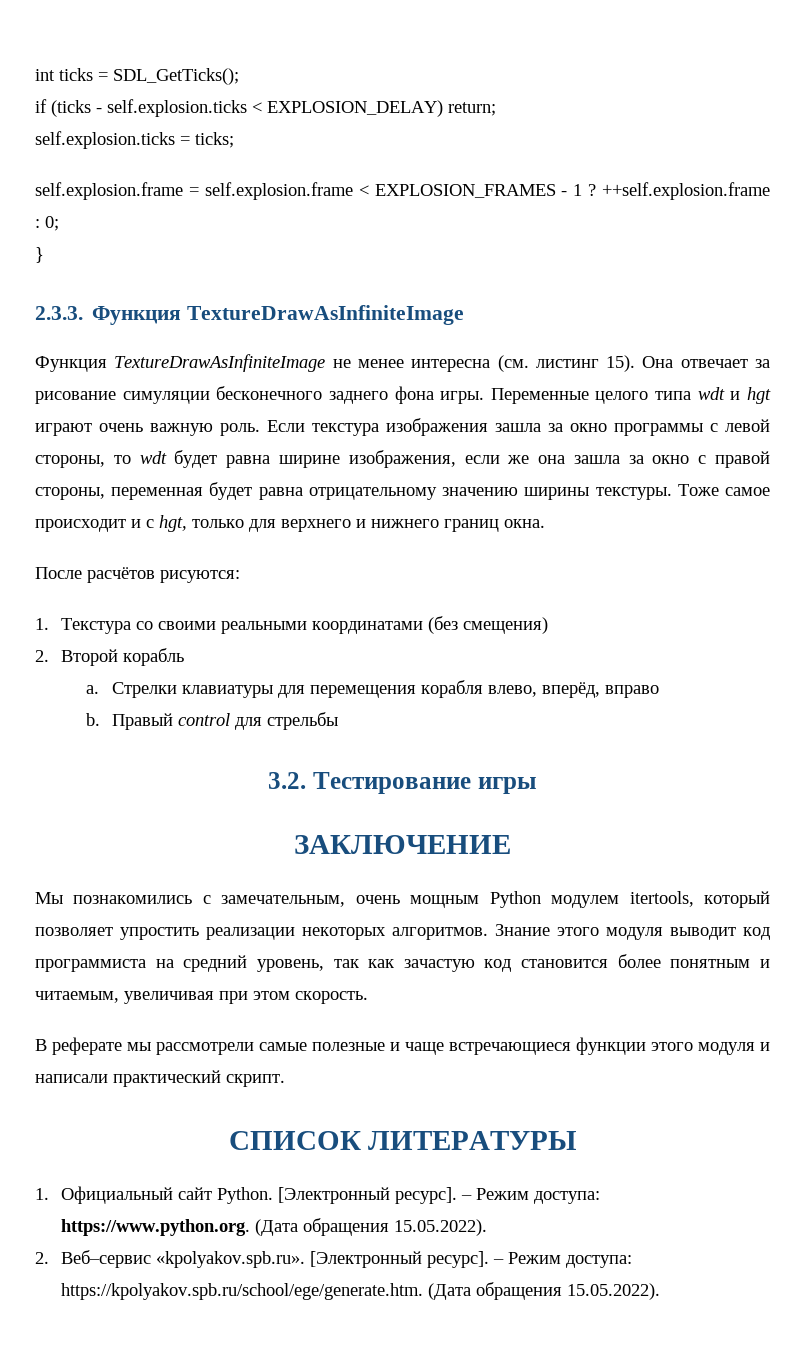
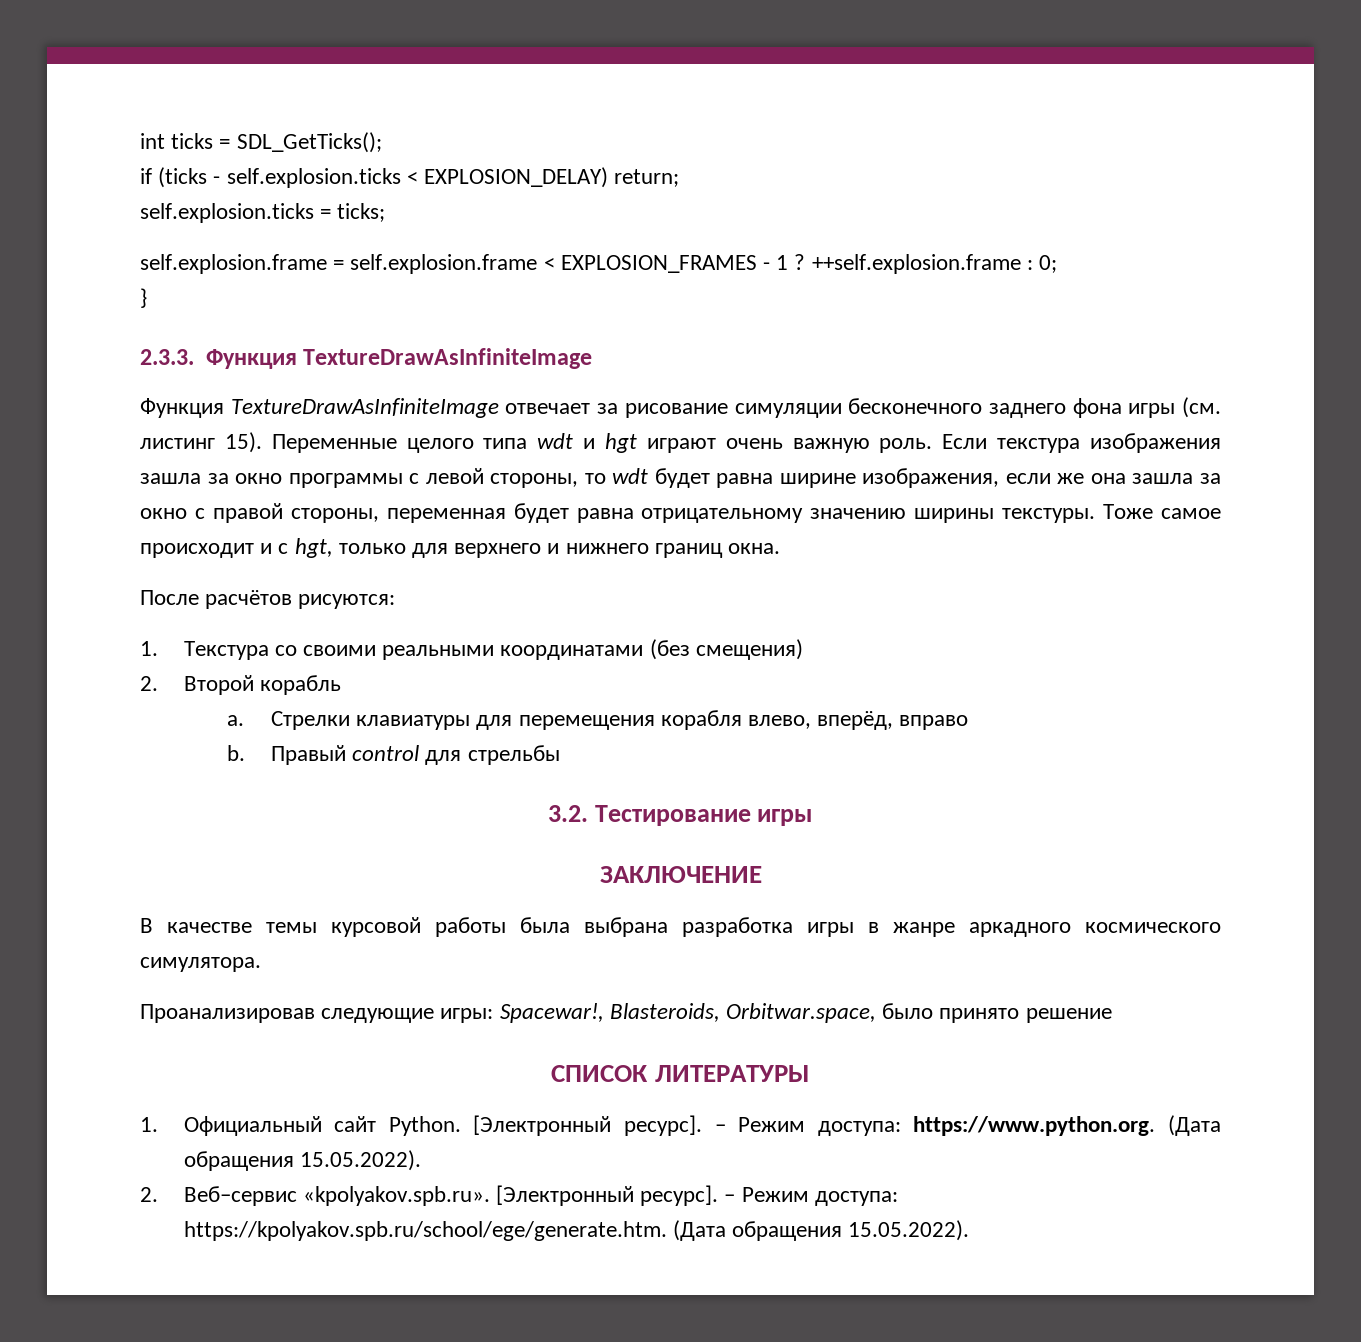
- Функция TextureDrawAsInfiniteImage не менее интересна (см. листинг 15). Она отвечает за рисование симуляции бесконечного заднего фона игры.
+ Функция TextureDrawAsInfiniteImage отвечает за рисование симуляции бесконечного заднего фона игры (см. листинг 15).
- Мы познакомились с замечательным, очень мощным Python модулем itertools, который позволяет упростить реализации некоторых алгоритмов. Знание этого модуля выводит код программиста на средний уровень, так как зачастую код становится более понятным и читаемым, увеличивая при этом скорость.
- В реферате мы рассмотрели самые полезные и чаще встречающиеся функции этого модуля и написали практический скрипт.
+ В качестве темы курсовой работы была выбрана разработка игры в жанре аркадного космического симулятора.
+ Проанализировав следующие игры: Spacewar!, Blasteroids, Orbitwar.space, было принято решение

